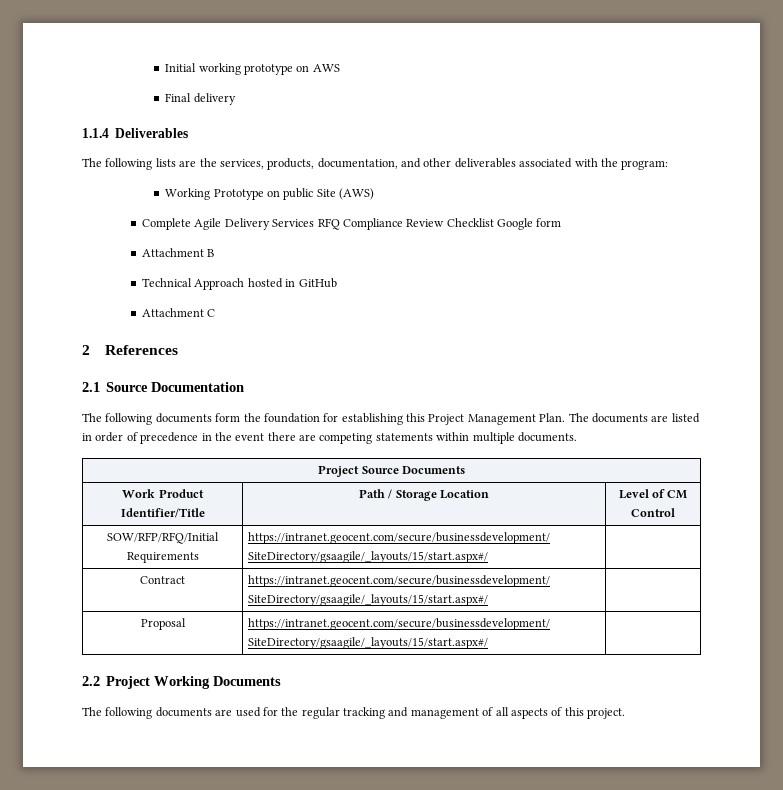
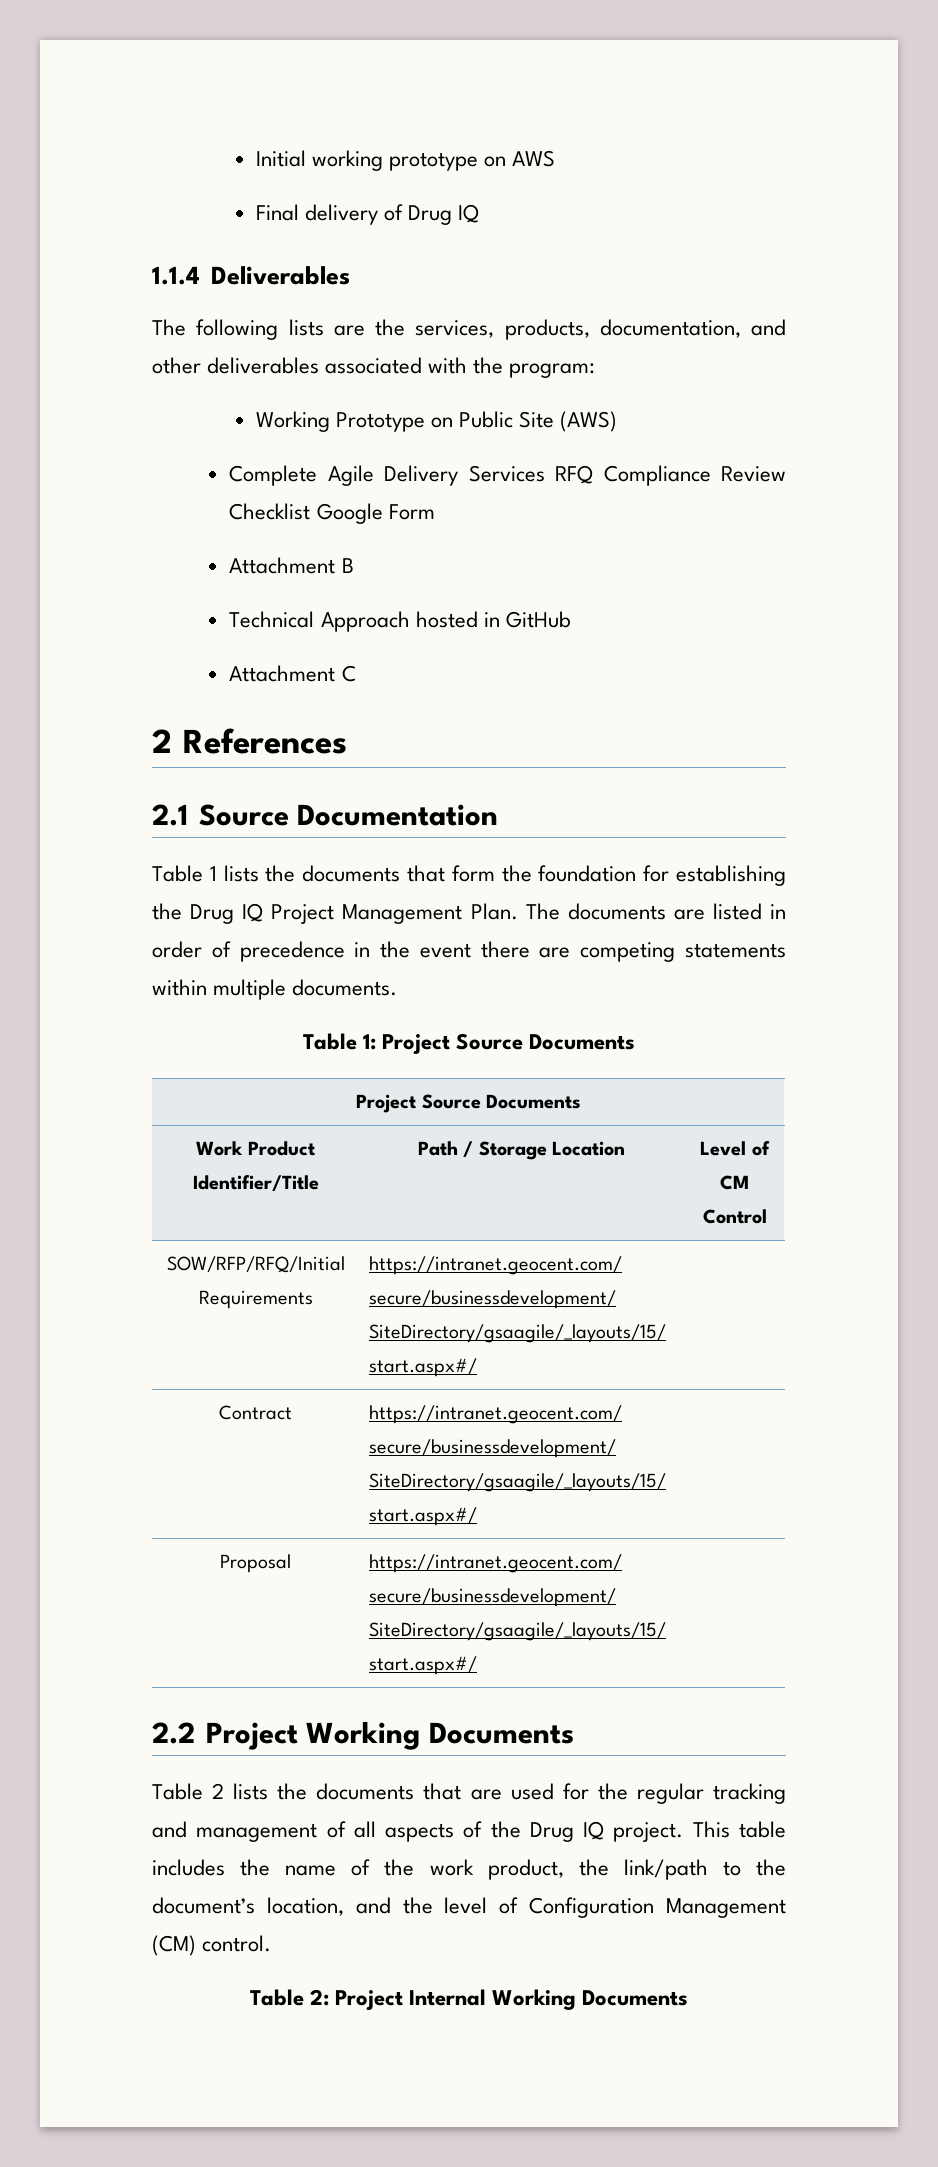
- Final delivery
+ Final delivery of Drug IQ
- Working Prototype on public Site (AWS)
+ Working Prototype on Public Site (AWS)
- Complete Agile Delivery Services RFQ Compliance Review Checklist Google form
+ Complete Agile Delivery Services RFQ Compliance Review Checklist Google Form
- The following documents form the foundation for establishing this Project Management Plan.
+ Table 1 lists the documents that form the foundation for establishing the Drug IQ Project Management Plan.
+ Table 1: Project Source Documents
- The following documents are used for the regular tracking and management of all aspects of this project.
+ Table 2 lists the documents that are used for the regular tracking and management of all aspects of the Drug IQ project. This table includes the name of the work product, the link/path to the document’s location, and the level of Configuration Management (CM) control.
+ Table 2: Project Internal Working Documents

